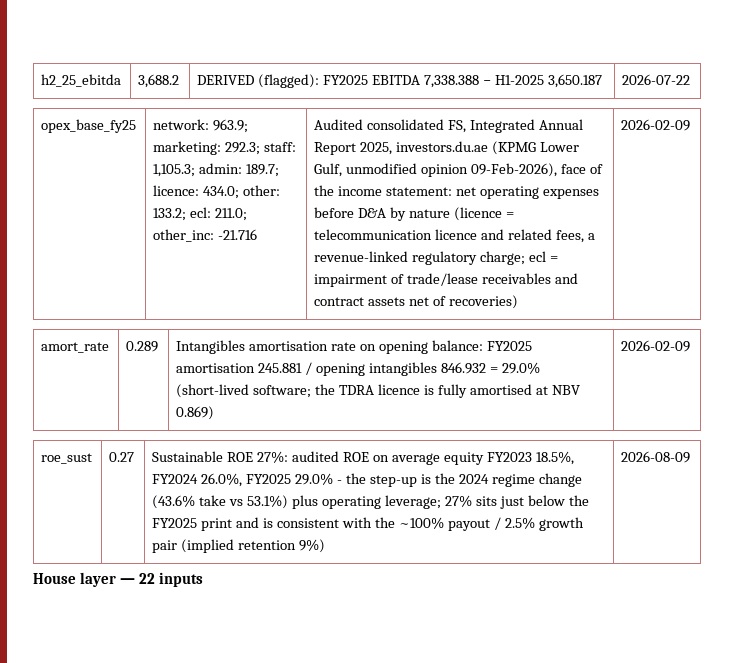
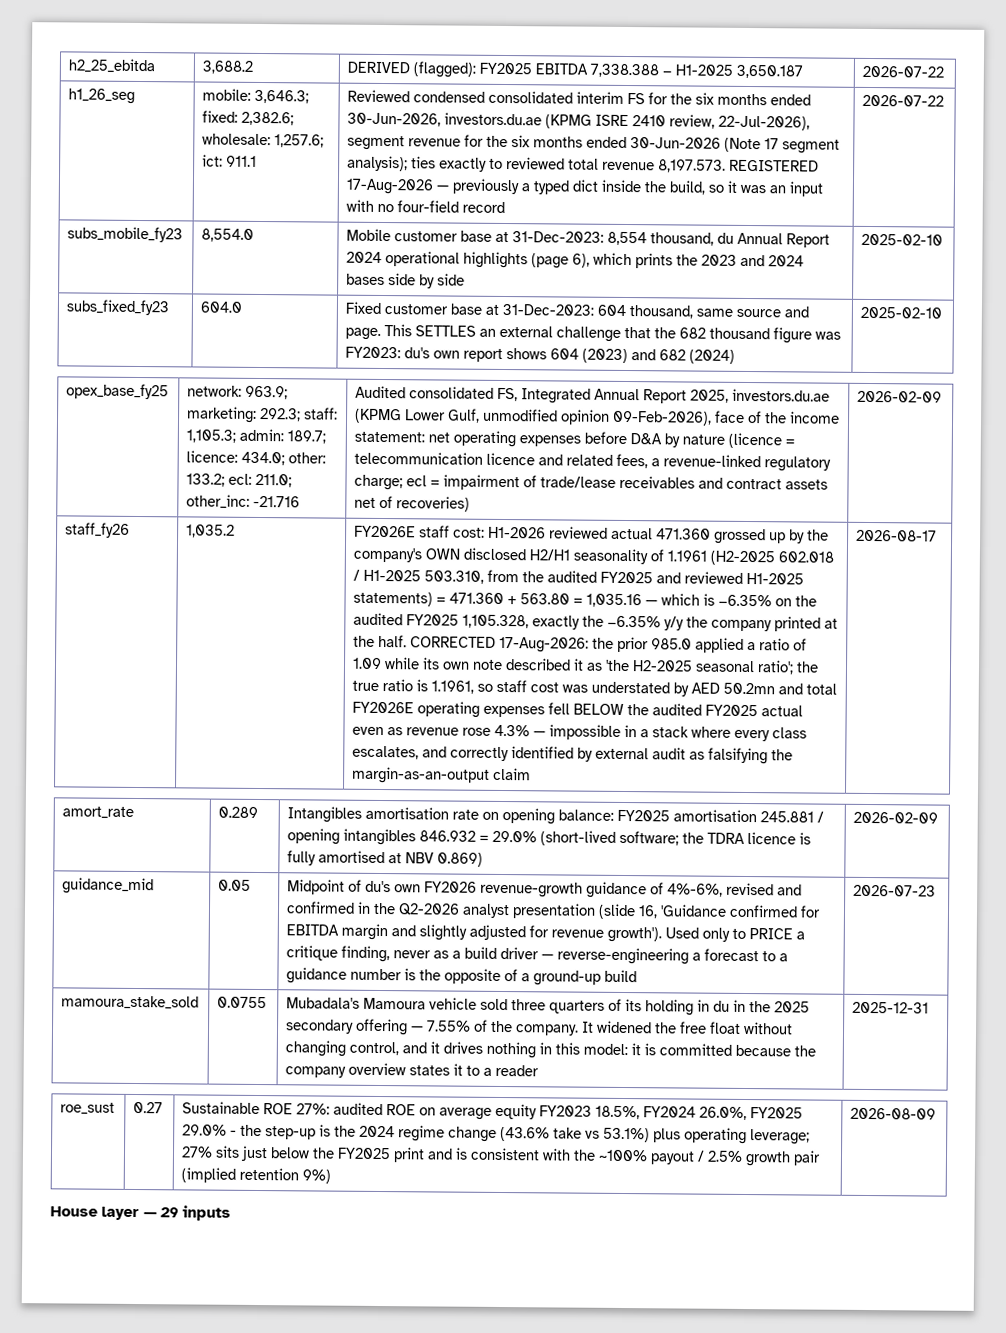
+ h1_26_seg | mobile: 3,646.3; fixed: 2,382.6; wholesale: 1,257.6; ict: 911.1 | Reviewed condensed consolidated interim FS for the six months ended 30-Jun-2026, investors.du.ae (KPMG ISRE 2410 review, 22-Jul-2026), segment revenue for the six months ended 30-Jun-2026 (Note 17 segment analysis); ties exactly to reviewed total revenue 8,197.573. REGISTERED 17-Aug-2026 — previously a typed dict inside the build, so it was an input with no four-field record | 2026-07-22
+ subs_mobile_fy23 | 8,554.0 | Mobile customer base at 31-Dec-2023: 8,554 thousand, du Annual Report 2024 operational highlights (page 6), which prints the 2023 and 2024 bases side by side | 2025-02-10
+ subs_fixed_fy23 | 604.0 | Fixed customer base at 31-Dec-2023: 604 thousand, same source and page. This SETTLES an external challenge that the 682 thousand figure was FY2023: du's own report shows 604 (2023) and 682 (2024) | 2025-02-10
+ staff_fy26 | 1,035.2 | FY2026E staff cost: H1-2026 reviewed actual 471.360 grossed up by the company's OWN disclosed H2/H1 seasonality of 1.1961 (H2-2025 602.018 / H1-2025 503.310, from the audited FY2025 and reviewed H1-2025 statements) = 471.360 + 563.80 = 1,035.16 — which is −6.35% on the audited FY2025 1,105.328, exactly the −6.35% y/y the company printed at the half. CORRECTED 17-Aug-2026: the prior 985.0 applied a ratio of 1.09 while its own note described it as 'the H2-2025 seasonal ratio'; the true ratio is 1.1961, so staff cost was understated by AED 50.2mn and total FY2026E operating expenses fell BELOW the audited FY2025 actual even as revenue rose 4.3% — impossible in a stack where every class escalates, and correctly identified by external audit as falsifying the margin-as-an-output claim | 2026-08-17
+ guidance_mid | 0.05 | Midpoint of du's own FY2026 revenue-growth guidance of 4%-6%, revised and confirmed in the Q2-2026 analyst presentation (slide 16, 'Guidance confirmed for EBITDA margin and slightly adjusted for revenue growth'). Used only to PRICE a critique finding, never as a build driver — reverse-engineering a forecast to a guidance number is the opposite of a ground-up build | 2026-07-23
+ mamoura_stake_sold | 0.0755 | Mubadala's Mamoura vehicle sold three quarters of its holding in du in the 2025 secondary offering — 7.55% of the company. It widened the free float without changing control, and it drives nothing in this model: it is committed because the company overview states it to a reader | 2025-12-31
- House layer — 22 inputs
+ House layer — 29 inputs

